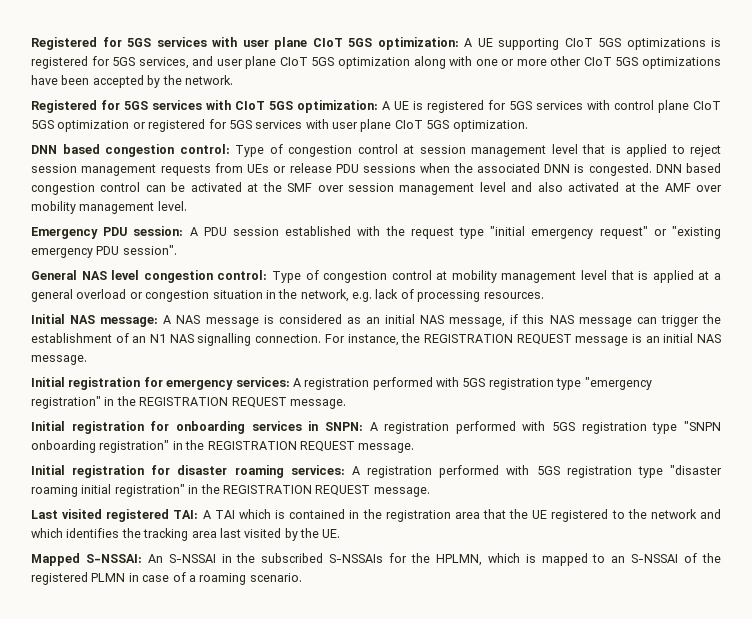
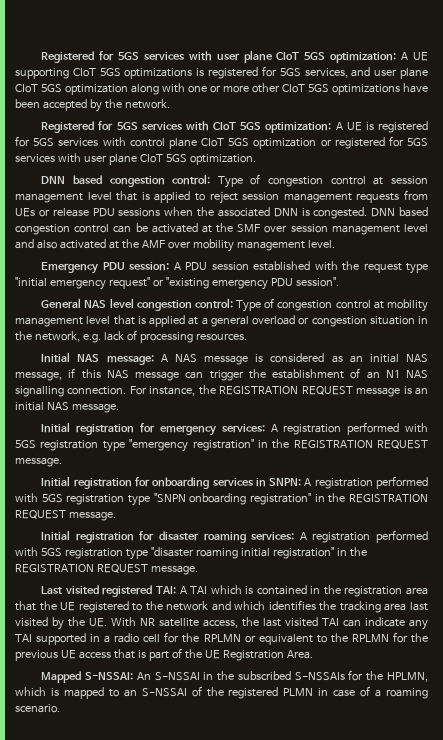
- Last visited registered TAI: A TAI which is contained in the registration area that the UE registered to the network and which identifies the tracking area last visited by the UE.
+ Last visited registered TAI: A TAI which is contained in the registration area that the UE registered to the network and which identifies the tracking area last visited by the UE. With NR satellite access, the last visited TAI can indicate any TAI supported in a radio cell for the RPLMN or equivalent to the RPLMN for the previous UE access that is part of the UE Registration Area.

